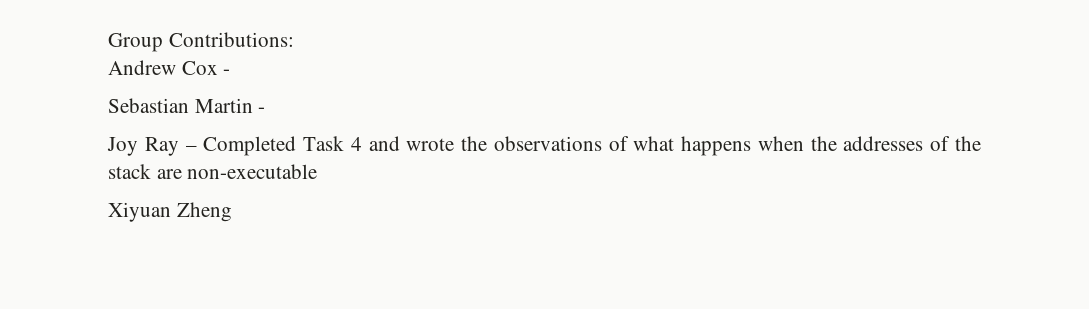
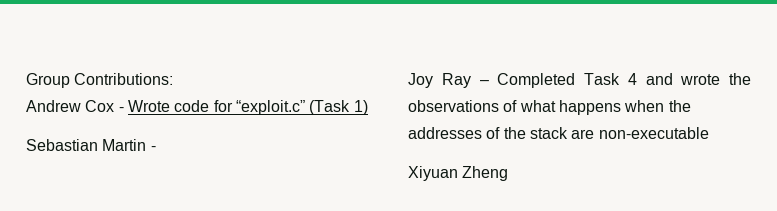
- Andrew Cox -
+ Andrew Cox - Wrote code for “exploit.c” (Task 1)

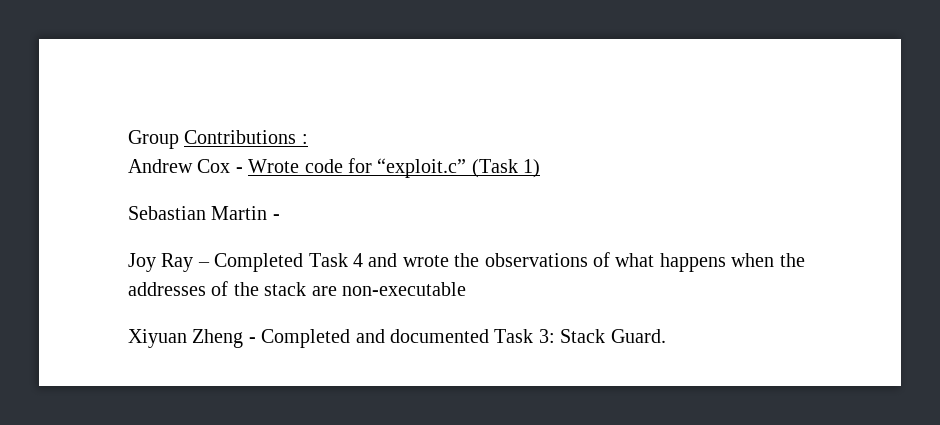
- Group Contributions:
+ Group Contributions :
- Xiyuan Zheng
+ Xiyuan Zheng - Completed and documented Task 3: Stack Guard.

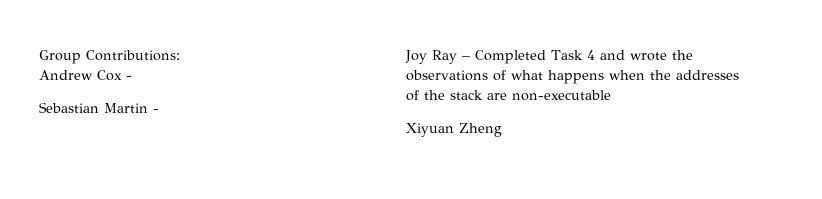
- Group Contributions :
+ Group Contributions:
- Andrew Cox - Wrote code for “exploit.c” (Task 1)
+ Andrew Cox -
- Xiyuan Zheng - Completed and documented Task 3: Stack Guard.
+ Xiyuan Zheng

